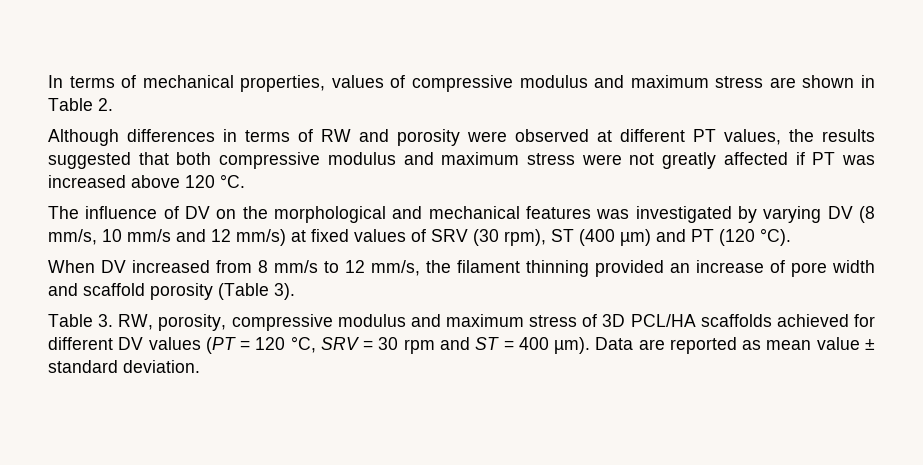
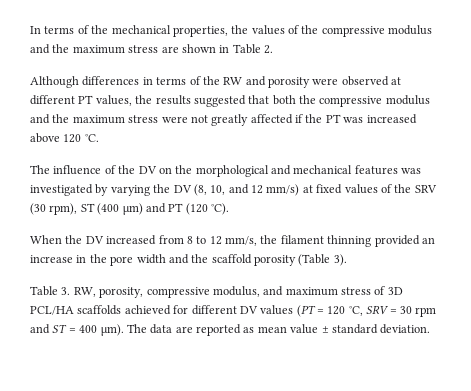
- In terms of mechanical properties, values of compressive modulus and maximum stress are shown in Table 2.
+ In terms of the mechanical properties, the values of the compressive modulus and the maximum stress are shown in Table 2.
- Although differences in terms of RW and porosity were observed at different PT values, the results suggested that both compressive modulus and maximum stress were not greatly affected if PT was increased above 120 °C.
+ Although differences in terms of the RW and porosity were observed at different PT values, the results suggested that both the compressive modulus and the maximum stress were not greatly affected if the PT was increased above 120 °C.
- The influence of DV on the morphological and mechanical features was investigated by varying DV (8 mm/s, 10 mm/s and 12 mm/s) at fixed values of SRV (30 rpm), ST (400 µm) and PT (120 °C).
+ The influence of the DV on the morphological and mechanical features was investigated by varying the DV (8, 10, and 12 mm/s) at fixed values of the SRV (30 rpm), ST (400 µm) and PT (120 °C).
- When DV increased from 8 mm/s to 12 mm/s, the filament thinning provided an increase of pore width and scaffold porosity (Table 3).
+ When the DV increased from 8 to 12 mm/s, the filament thinning provided an increase in the pore width and the scaffold porosity (Table 3).
- Table 3. RW, porosity, compressive modulus and maximum stress of 3D PCL/HA scaffolds achieved for different DV values (PT = 120 °C, SRV = 30 rpm and ST = 400 µm).
+ Table 3. RW, porosity, compressive modulus, and maximum stress of 3D PCL/HA scaffolds achieved for different DV values (PT = 120 °C, SRV = 30 rpm and ST = 400 µm).
- Data are reported as mean value ± standard deviation.
+ The data are reported as mean value ± standard deviation.

